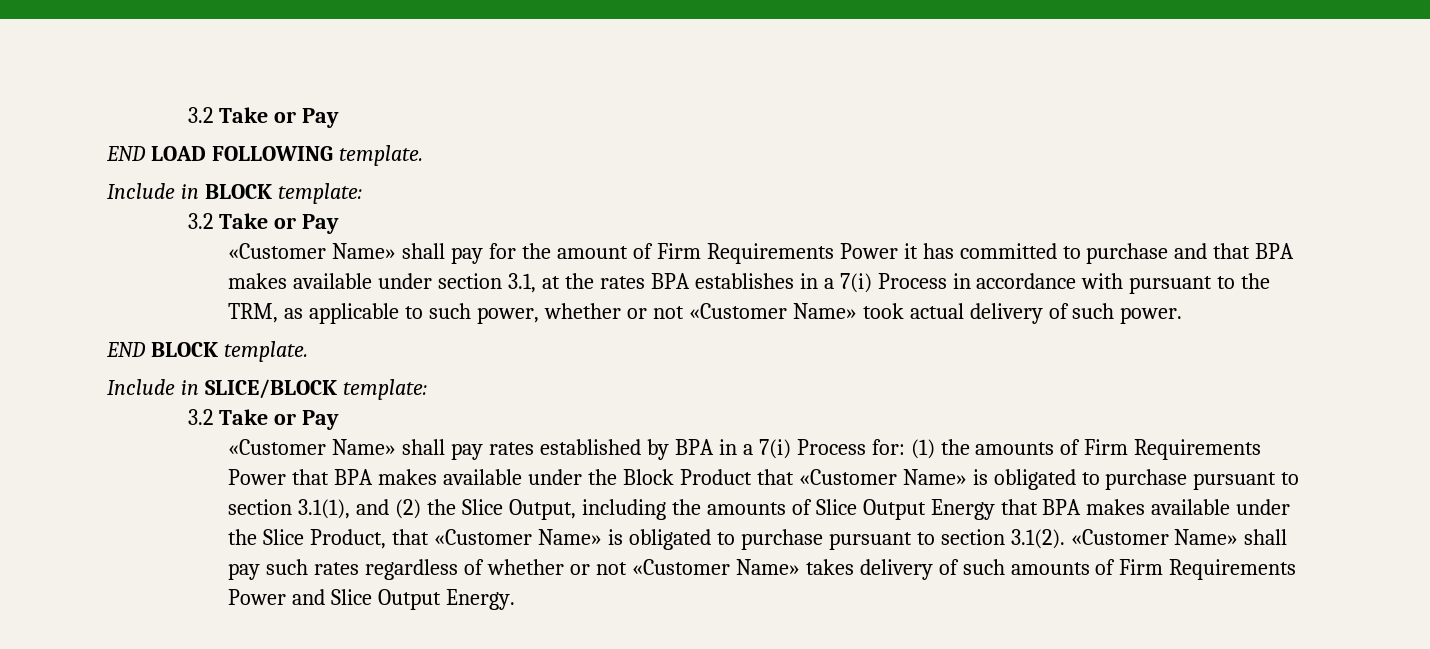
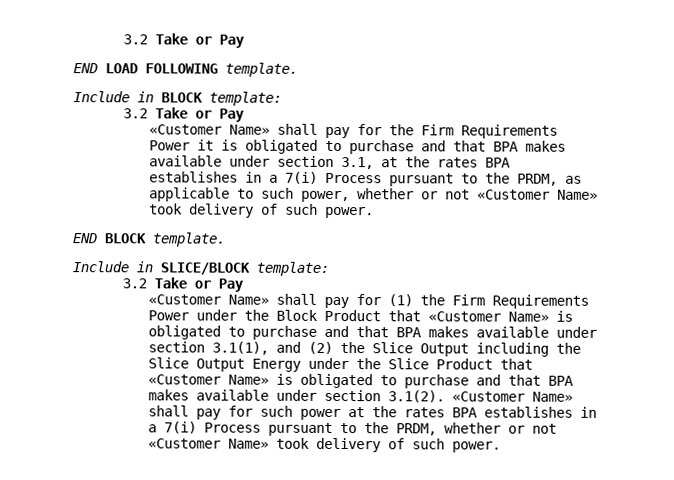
- «Customer Name» shall pay for the amount of Firm Requirements Power it has committed to purchase and that BPA makes available under section 3.1, at the rates BPA establishes in a 7(i) Process in accordance with pursuant to the TRM, as applicable to such power, whether or not «Customer Name» took actual delivery of such power.
+ «Customer Name» shall pay for the Firm Requirements Power it is obligated to purchase and that BPA makes available under section 3.1, at the rates BPA establishes in a 7(i) Process pursuant to the PRDM, as applicable to such power, whether or not «Customer Name» took delivery of such power.
- «Customer Name» shall pay rates established by BPA in a 7(i) Process for: (1) the amounts of Firm Requirements Power that BPA makes available under the Block Product that «Customer Name» is obligated to purchase pursuant to section 3.1(1), and (2) the Slice Output, including the amounts of Slice Output Energy that BPA makes available under the Slice Product, that «Customer Name» is obligated to purchase pursuant to section 3.1(2). «Customer Name» shall pay such rates regardless of whether or not «Customer Name» takes delivery of such amounts of Firm Requirements Power and Slice Output Energy.
+ «Customer Name» shall pay for (1) the Firm Requirements Power under the Block Product that «Customer Name» is obligated to purchase and that BPA makes available under section 3.1(1), and (2) the Slice Output including the Slice Output Energy under the Slice Product that «Customer Name» is obligated to purchase and that BPA makes available under section 3.1(2). «Customer Name» shall pay for such power at the rates BPA establishes in a 7(i) Process pursuant to the PRDM, whether or not «Customer Name» took delivery of such power.

